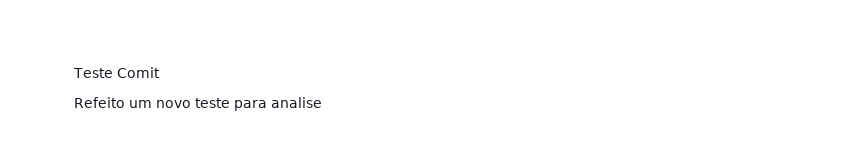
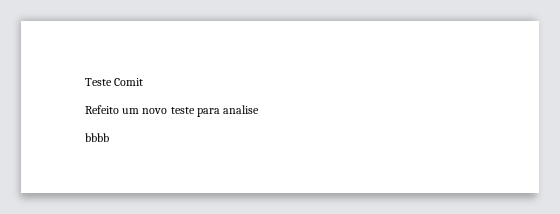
+ bbbb

